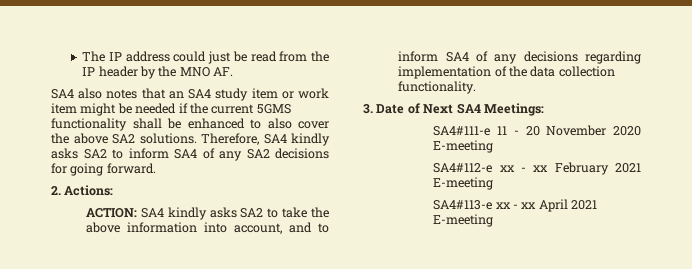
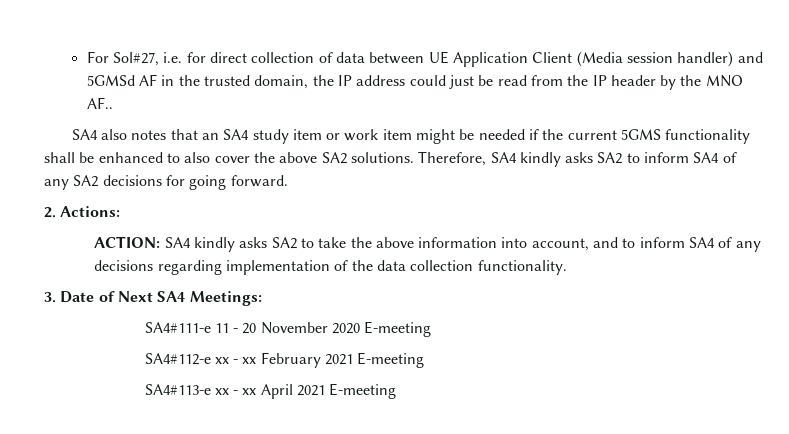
- The IP address could just be read from the IP header by the MNO AF.
+ For Sol#27, i.e. for direct collection of data between UE Application Client (Media session handler) and 5GMSd AF in the trusted domain, the IP address could just be read from the IP header by the MNO AF..

